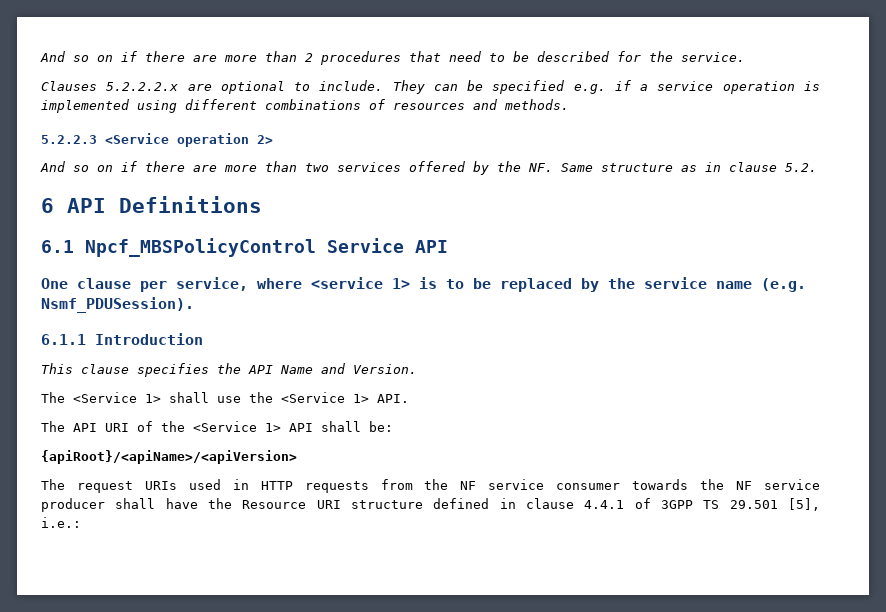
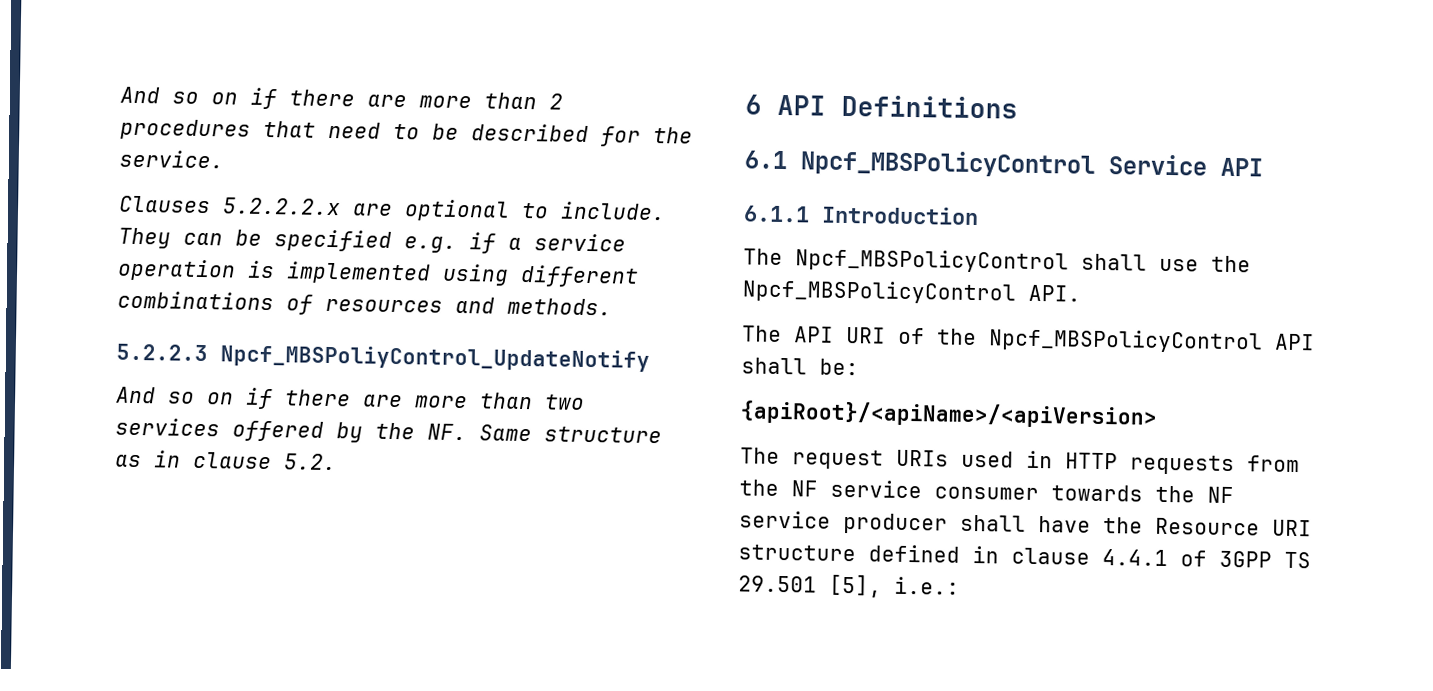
- 5.2.2.3 <Service operation 2>
+ 5.2.2.3 Npcf_MBSPoliyControl_UpdateNotify
- One clause per service, where <service 1> is to be replaced by the service name (e.g. Nsmf_PDUSession).
  6.1.1 Introduction
- This clause specifies the API Name and Version.
- The <Service 1> shall use the <Service 1> API.
+ The Npcf_MBSPolicyControl shall use the Npcf_MBSPolicyControl API.
- The API URI of the <Service 1> API shall be:
+ The API URI of the Npcf_MBSPolicyControl API shall be:

